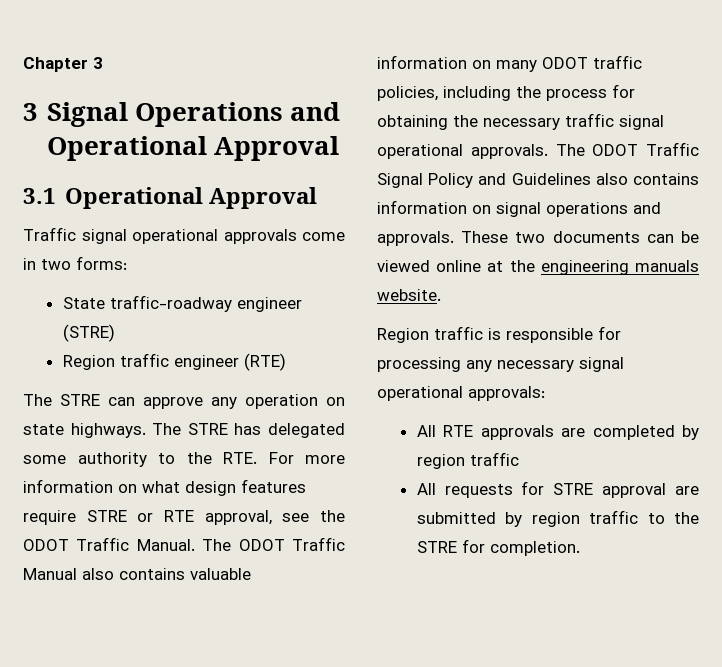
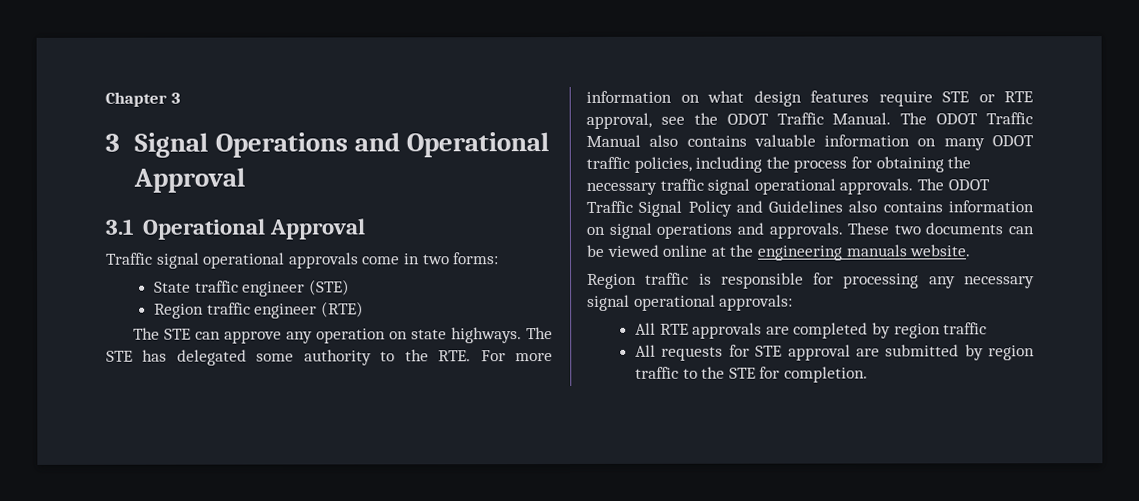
- State traffic-roadway engineer (STRE)
+ State traffic engineer (STE)
- The STRE can approve any operation on state highways.
+ The STE can approve any operation on state highways.
- The STRE has delegated some authority to the RTE. For more information on what design features require STRE or RTE approval, see the ODOT Traffic Manual.
+ The STE has delegated some authority to the RTE. For more information on what design features require STE or RTE approval, see the ODOT Traffic Manual.
- All requests for STRE approval are submitted by region traffic to the STRE for completion.
+ All requests for STE approval are submitted by region traffic to the STE for completion.

